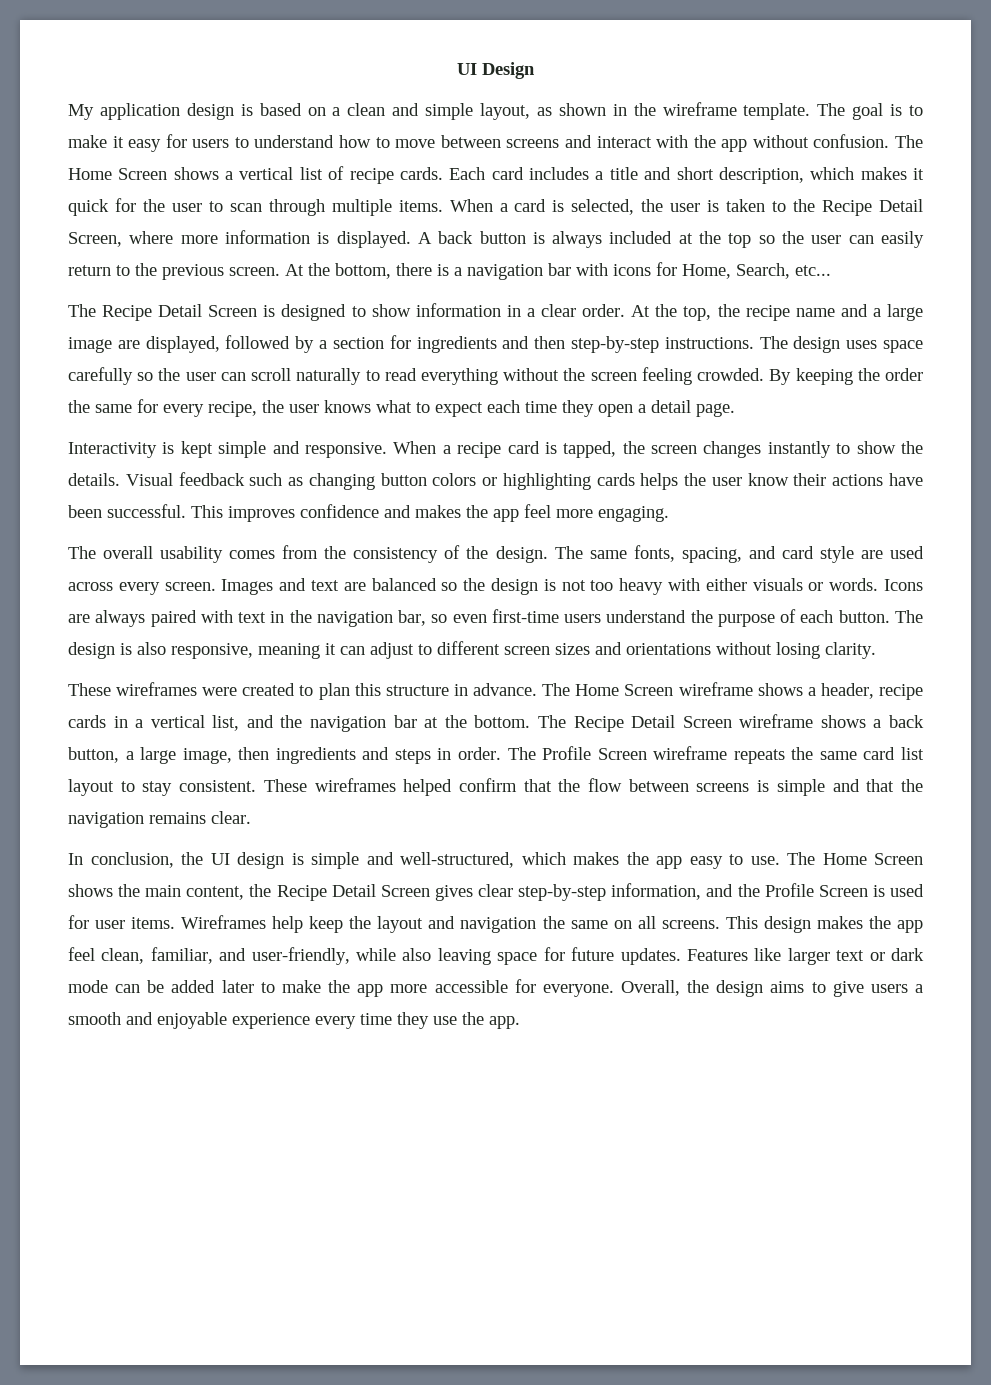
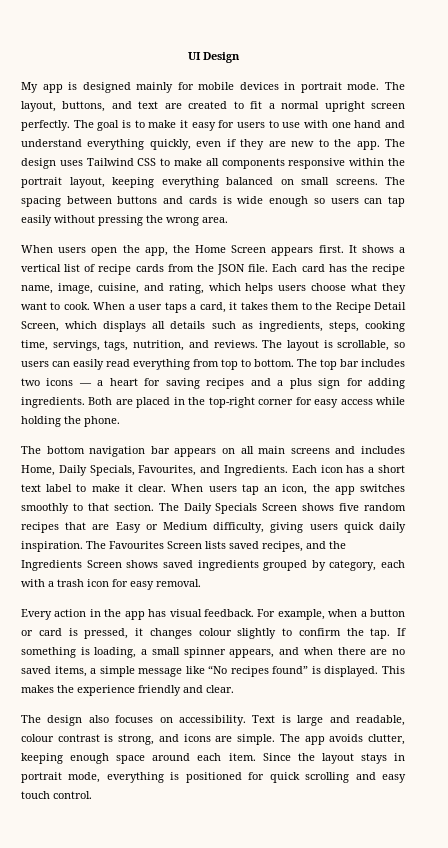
- My application design is based on a clean and simple layout, as shown in the wireframe template.
+ My app is designed mainly for mobile devices in portrait mode. The layout, buttons, and text are created to fit a normal upright screen perfectly.
- The goal is to make it easy for users to understand how to move between screens and interact with the app without confusion. The Home Screen shows a vertical list of recipe cards. Each card includes a title and short description, which makes it quick for the user to scan through multiple items. When a card is selected, the user is taken to the Recipe Detail Screen, where more information is displayed. A back button is always included at the top so the user can easily return to the previous screen. At the bottom, there is a navigation bar with icons for Home, Search, etc...
- The Recipe Detail Screen is designed to show information in a clear order. At the top, the recipe name and a large image are displayed, followed by a section for ingredients and then step-by-step instructions. The design uses space carefully so the user can scroll naturally to read everything without the screen feeling crowded. By keeping the order the same for every recipe, the user knows what to expect each time they open a detail page.
- Interactivity is kept simple and responsive. When a recipe card is tapped, the screen changes instantly to show the details. Visual feedback such as changing button colors or highlighting cards helps the user know their actions have been successful. This improves confidence and makes the app feel more engaging.
- The overall usability comes from the consistency of the design. The same fonts, spacing, and card style are used across every screen. Images and text are balanced so the design is not too heavy with either visuals or words. Icons are always paired with text in the navigation bar, so even first-time users understand the purpose of each button. The design is also responsive, meaning it can adjust to different screen sizes and orientations without losing clarity.
- These wireframes were created to plan this structure in advance. The Home Screen wireframe shows a header, recipe cards in a vertical list, and the navigation bar at the bottom. The Recipe Detail Screen wireframe shows a back button, a large image, then ingredients and steps in order. The Profile Screen wireframe repeats the same card list layout to stay consistent. These wireframes helped confirm that the flow between screens is simple and that the navigation remains clear.
- In conclusion, the UI design is simple and well-structured, which makes the app easy to use. The Home Screen shows the main content, the Recipe Detail Screen gives clear step-by-step information, and the Profile Screen is used for user items. Wireframes help keep the layout and navigation the same on all screens. This design makes the app feel clean, familiar, and user-friendly, while also leaving space for future updates. Features like larger text or dark mode can be added later to make the app more accessible for everyone. Overall, the design aims to give users a smooth and enjoyable experience every time they use the app.
+ The goal is to make it easy for users to use with one hand and understand everything quickly, even if they are new to the app. The design uses Tailwind CSS to make all components responsive within the portrait layout, keeping everything balanced on small screens. The spacing between buttons and cards is wide enough so users can tap easily without pressing the wrong area.
+ When users open the app, the Home Screen appears first. It shows a vertical list of recipe cards from the JSON file. Each card has the recipe name, image, cuisine, and rating, which helps users choose what they want to cook. When a user taps a card, it takes them to the Recipe Detail Screen, which displays all details such as ingredients, steps, cooking time, servings, tags, nutrition, and reviews. The layout is scrollable, so users can easily read everything from top to bottom. The top bar includes two icons — a heart for saving recipes and a plus sign for adding ingredients. Both are placed in the top-right corner for easy access while holding the phone.
+ The bottom navigation bar appears on all main screens and includes Home, Daily Specials, Favourites, and Ingredients. Each icon has a short text label to make it clear. When users tap an icon, the app switches smoothly to that section. The Daily Specials Screen shows five random recipes that are Easy or Medium difficulty, giving users quick daily inspiration. The Favourites Screen lists saved recipes, and the Ingredients Screen shows saved ingredients grouped by category, each with a trash icon for easy removal.
+ Every action in the app has visual feedback. For example, when a button or card is pressed, it changes colour slightly to confirm the tap. If something is loading, a small spinner appears, and when there are no saved items, a simple message like “No recipes found” is displayed. This makes the experience friendly and clear.
+ The design also focuses on accessibility. Text is large and readable, colour contrast is strong, and icons are simple. The app avoids clutter, keeping enough space around each item. Since the layout stays in portrait mode, everything is positioned for quick scrolling and easy touch control.

